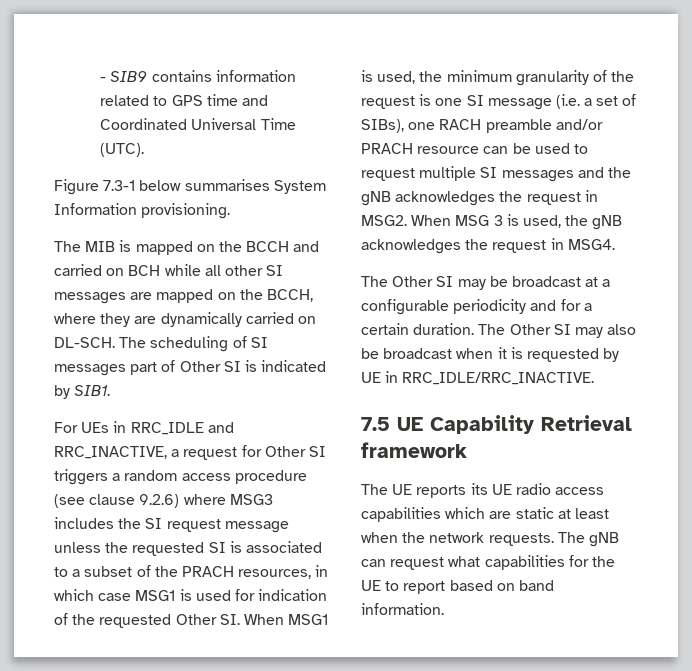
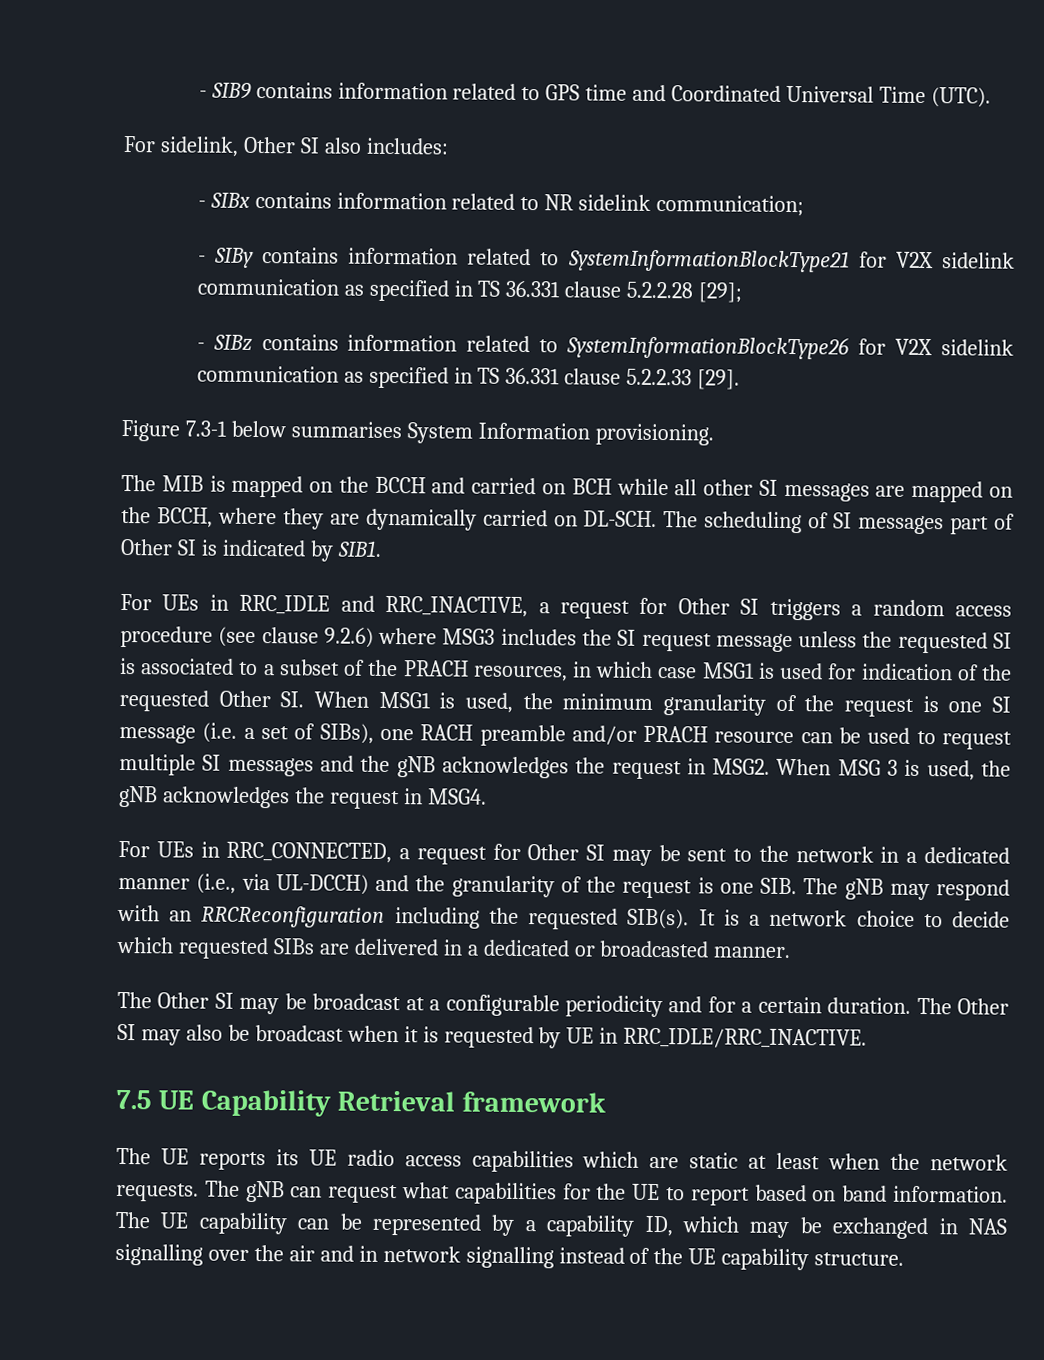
+ For sidelink, Other SI also includes:
+ - SIBx contains information related to NR sidelink communication;
+ - SIBy contains information related to SystemInformationBlockType21 for V2X sidelink communication as specified in TS 36.331 clause 5.2.2.28 [29];
+ - SIBz contains information related to SystemInformationBlockType26 for V2X sidelink communication as specified in TS 36.331 clause 5.2.2.33 [29].
+ For UEs in RRC_CONNECTED, a request for Other SI may be sent to the network in a dedicated manner (i.e., via UL-DCCH) and the granularity of the request is one SIB. The gNB may respond with an RRCReconfiguration including the requested SIB(s). It is a network choice to decide which requested SIBs are delivered in a dedicated or broadcasted manner.
+ The UE capability can be represented by a capability ID, which may be exchanged in NAS signalling over the air and in network signalling instead of the UE capability structure.

